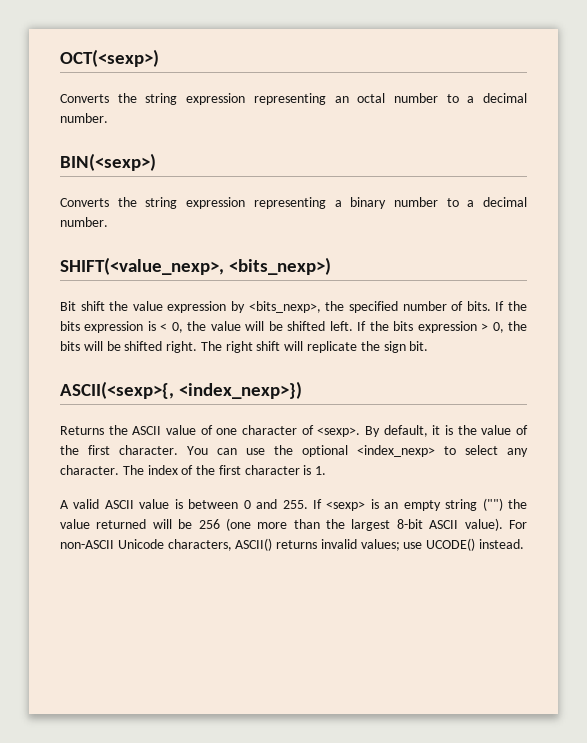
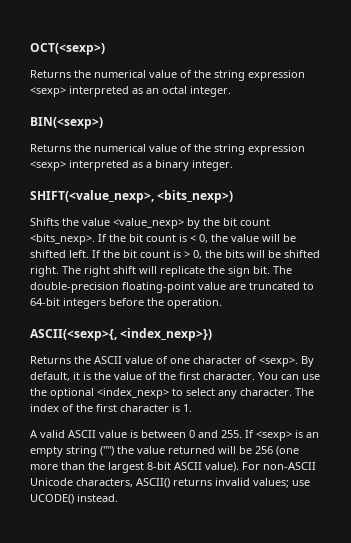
- Converts the string expression representing an octal number to a decimal number.
+ Returns the numerical value of the string expression <sexp> interpreted as an octal integer.
  BIN(<sexp>)
- Converts the string expression representing a binary number to a decimal number.
+ Returns the numerical value of the string expression <sexp> interpreted as a binary integer.
  SHIFT(<value_nexp>, <bits_nexp>)
- Bit shift the value expression by <bits_nexp>, the specified number of bits. If the bits expression is < 0, the value will be shifted left.
+ Shifts the value <value_nexp> by the bit count <bits_nexp>. If the bit count is < 0, the value will be shifted left.
- If the bits expression > 0, the bits will be shifted right.
+ If the bit count is > 0, the bits will be shifted right.
+ The double-precision floating-point value are truncated to 64-bit integers before the operation.

